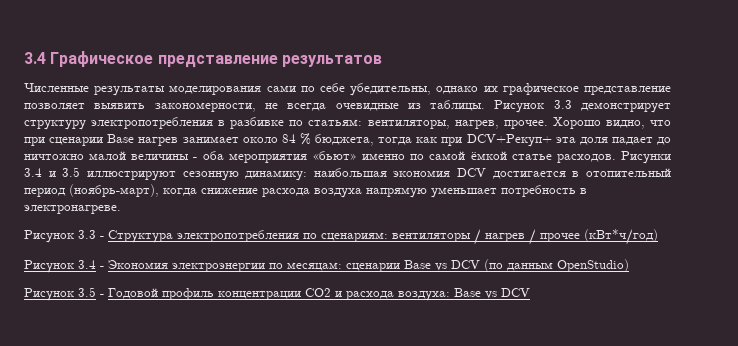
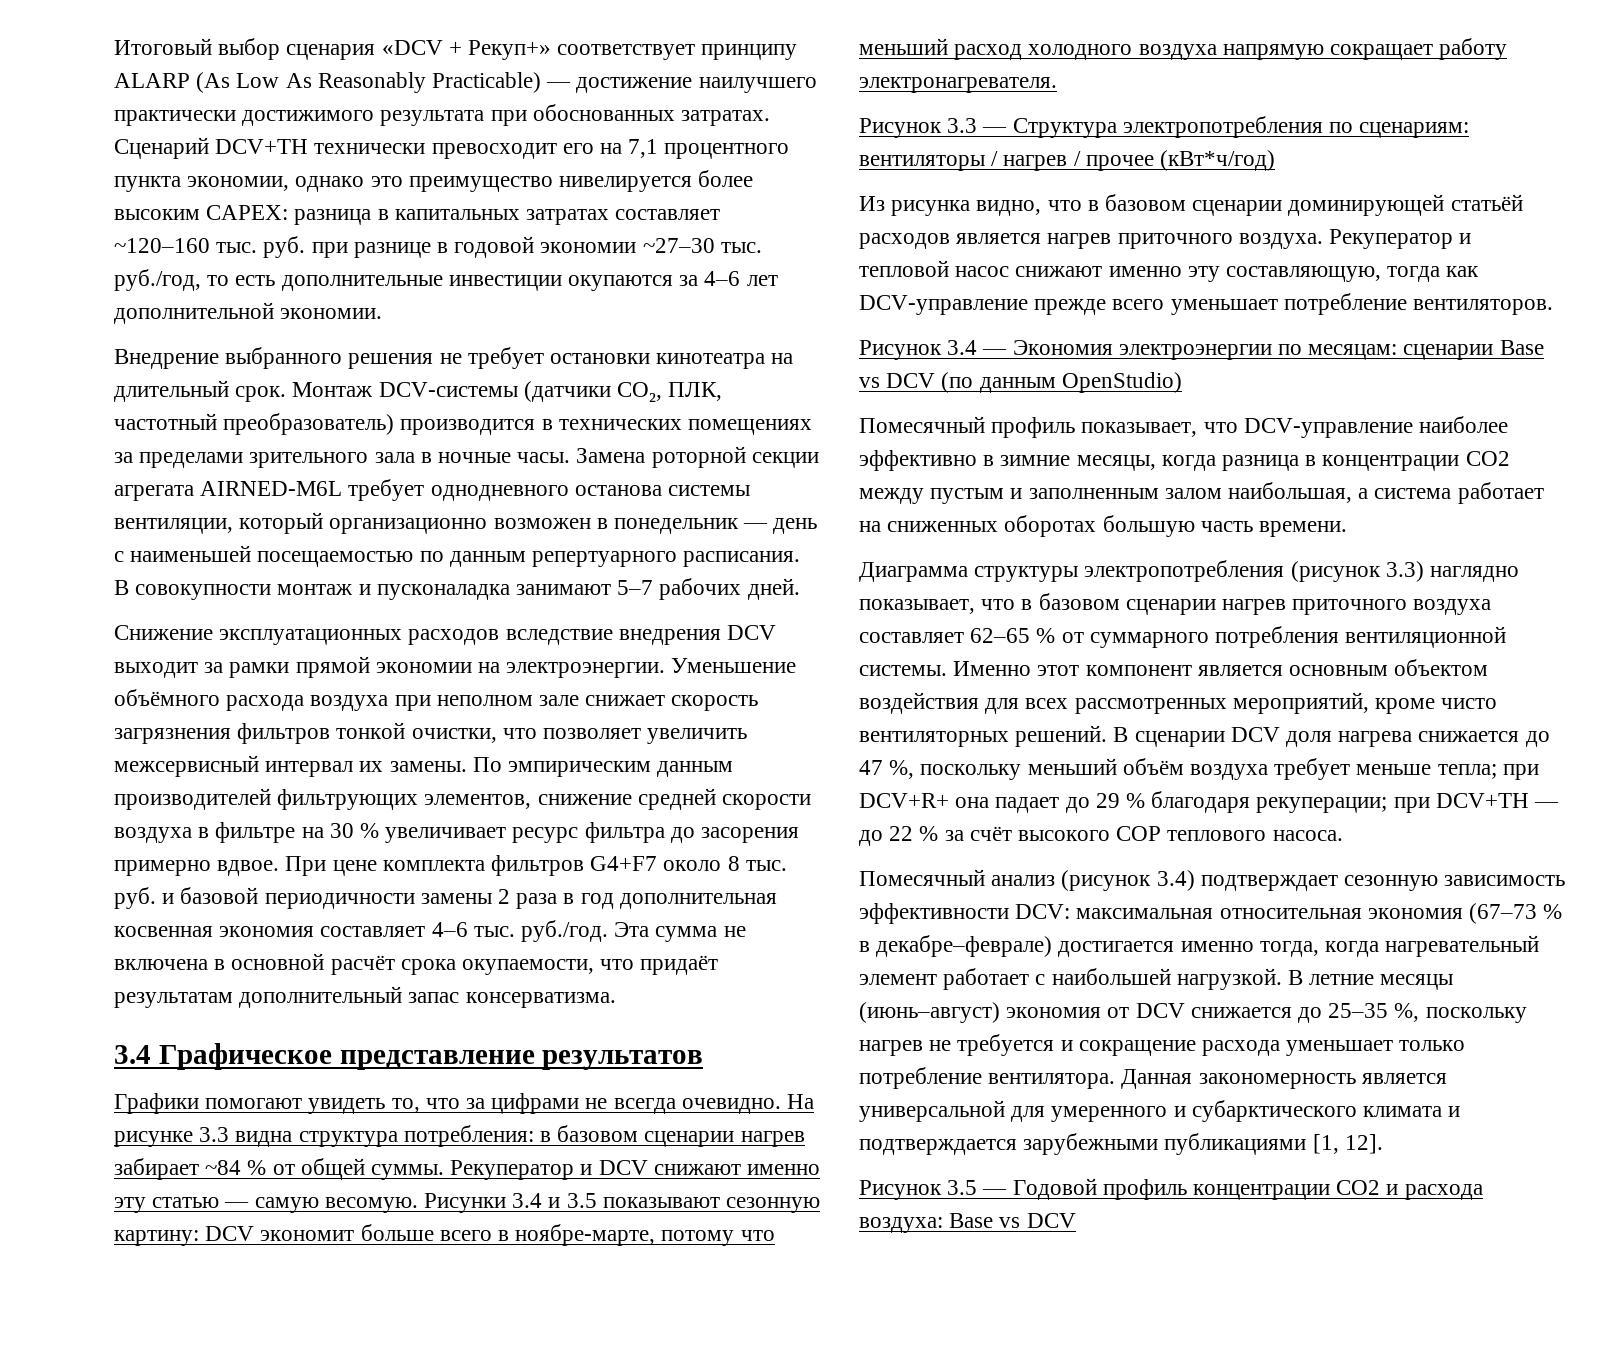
+ Итоговый выбор сценария «DCV + Рекуп+» соответствует принципу ALARP (As Low As Reasonably Practicable) — достижение наилучшего практически достижимого результата при обоснованных затратах. Сценарий DCV+ТН технически превосходит его на 7,1 процентного пункта экономии, однако это преимущество нивелируется более высоким CAPEX: разница в капитальных затратах составляет ~120–160 тыс. руб. при разнице в годовой экономии ~27–30 тыс. руб./год, то есть дополнительные инвестиции окупаются за 4–6 лет дополнительной экономии.
+ Внедрение выбранного решения не требует остановки кинотеатра на длительный срок. Монтаж DCV-системы (датчики CO₂, ПЛК, частотный преобразователь) производится в технических помещениях за пределами зрительного зала в ночные часы. Замена роторной секции агрегата AIRNED-M6L требует однодневного останова системы вентиляции, который организационно возможен в понедельник — день с наименьшей посещаемостью по данным репертуарного расписания. В совокупности монтаж и пусконаладка занимают 5–7 рабочих дней.
+ Снижение эксплуатационных расходов вследствие внедрения DCV выходит за рамки прямой экономии на электроэнергии. Уменьшение объёмного расхода воздуха при неполном зале снижает скорость загрязнения фильтров тонкой очистки, что позволяет увеличить межсервисный интервал их замены. По эмпирическим данным производителей фильтрующих элементов, снижение средней скорости воздуха в фильтре на 30 % увеличивает ресурс фильтра до засорения примерно вдвое. При цене комплекта фильтров G4+F7 около 8 тыс. руб. и базовой периодичности замены 2 раза в год дополнительная косвенная экономия составляет 4–6 тыс. руб./год. Эта сумма не включена в основной расчёт срока окупаемости, что придаёт результатам дополнительный запас консерватизма.
  3.4 Графическое представление результатов
- Численные результаты моделирования сами по себе убедительны, однако их графическое представление позволяет выявить закономерности, не всегда очевидные из таблицы. Рисунок 3.3 демонстрирует структуру электропотребления в разбивке по статьям: вентиляторы, нагрев, прочее. Хорошо видно, что при сценарии Base нагрев занимает около 84 % бюджета, тогда как при DCV+Рекуп+ эта доля падает до ничтожно малой величины - оба мероприятия «бьют» именно по самой ёмкой статье расходов. Рисунки 3.4 и 3.5 иллюстрируют сезонную динамику: наибольшая экономия DCV достигается в отопительный период (ноябрь-март), когда снижение расхода воздуха напрямую уменьшает потребность в электронагреве.
- Рисунок 3.3 - Структура электропотребления по сценариям: вентиляторы / нагрев / прочее (кВт*ч/год)
+ Графики помогают увидеть то, что за цифрами не всегда очевидно. На рисунке 3.3 видна структура потребления: в базовом сценарии нагрев забирает ~84 % от общей суммы. Рекуператор и DCV снижают именно эту статью — самую весомую. Рисунки 3.4 и 3.5 показывают сезонную картину: DCV экономит больше всего в ноябре-марте, потому что меньший расход холодного воздуха напрямую сокращает работу электронагревателя.
+ Рисунок 3.3 — Структура электропотребления по сценариям: вентиляторы / нагрев / прочее (кВт*ч/год)
+ Из рисунка видно, что в базовом сценарии доминирующей статьёй расходов является нагрев приточного воздуха. Рекуператор и тепловой насос снижают именно эту составляющую, тогда как DCV-управление прежде всего уменьшает потребление вентиляторов.
- Рисунок 3.4 - Экономия электроэнергии по месяцам: сценарии Base vs DCV (по данным OpenStudio)
+ Рисунок 3.4 — Экономия электроэнергии по месяцам: сценарии Base vs DCV (по данным OpenStudio)
+ Помесячный профиль показывает, что DCV-управление наиболее эффективно в зимние месяцы, когда разница в концентрации CO2 между пустым и заполненным залом наибольшая, а система работает на сниженных оборотах большую часть времени.
+ Диаграмма структуры электропотребления (рисунок 3.3) наглядно показывает, что в базовом сценарии нагрев приточного воздуха составляет 62–65 % от суммарного потребления вентиляционной системы. Именно этот компонент является основным объектом воздействия для всех рассмотренных мероприятий, кроме чисто вентиляторных решений. В сценарии DCV доля нагрева снижается до 47 %, поскольку меньший объём воздуха требует меньше тепла; при DCV+R+ она падает до 29 % благодаря рекуперации; при DCV+ТН — до 22 % за счёт высокого COP теплового насоса.
+ Помесячный анализ (рисунок 3.4) подтверждает сезонную зависимость эффективности DCV: максимальная относительная экономия (67–73 % в декабре–феврале) достигается именно тогда, когда нагревательный элемент работает с наибольшей нагрузкой. В летние месяцы (июнь–август) экономия от DCV снижается до 25–35 %, поскольку нагрев не требуется и сокращение расхода уменьшает только потребление вентилятора. Данная закономерность является универсальной для умеренного и субарктического климата и подтверждается зарубежными публикациями [1, 12].
- Рисунок 3.5 - Годовой профиль концентрации CO2 и расхода воздуха: Base vs DCV
+ Рисунок 3.5 — Годовой профиль концентрации CO2 и расхода воздуха: Base vs DCV

